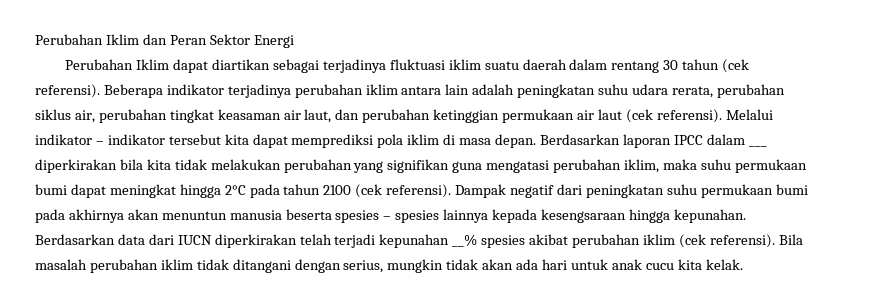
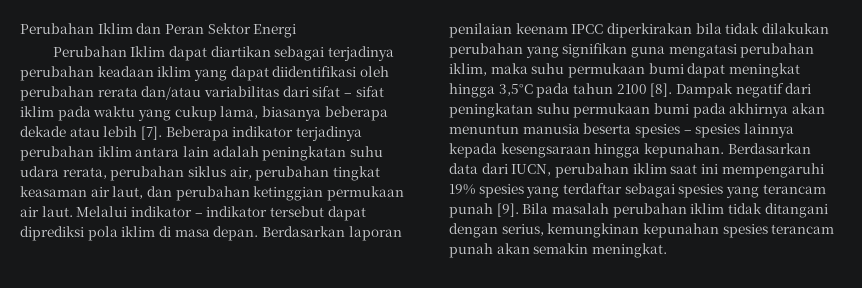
- Perubahan Iklim dapat diartikan sebagai terjadinya fluktuasi iklim suatu daerah dalam rentang 30 tahun (cek referensi).
+ Perubahan Iklim dapat diartikan sebagai terjadinya perubahan keadaan iklim yang dapat diidentifikasi oleh perubahan rerata dan/atau variabilitas dari sifat – sifat iklim pada waktu yang cukup lama, biasanya beberapa dekade atau lebih [7].
- Beberapa indikator terjadinya perubahan iklim antara lain adalah peningkatan suhu udara rerata, perubahan siklus air, perubahan tingkat keasaman air laut, dan perubahan ketinggian permukaan air laut (cek referensi).
+ Beberapa indikator terjadinya perubahan iklim antara lain adalah peningkatan suhu udara rerata, perubahan siklus air, perubahan tingkat keasaman air laut, dan perubahan ketinggian permukaan air laut.
- Melalui indikator – indikator tersebut kita dapat memprediksi pola iklim di masa depan.
+ Melalui indikator – indikator tersebut dapat diprediksi pola iklim di masa depan.
- Berdasarkan laporan IPCC dalam ___ diperkirakan bila kita tidak melakukan perubahan yang signifikan guna mengatasi perubahan iklim, maka suhu permukaan bumi dapat meningkat hingga 2°C pada tahun 2100 (cek referensi).
+ Berdasarkan laporan penilaian keenam IPCC diperkirakan bila tidak dilakukan perubahan yang signifikan guna mengatasi perubahan iklim, maka suhu permukaan bumi dapat meningkat hingga 3,5°C pada tahun 2100 [8].
- Berdasarkan data dari IUCN diperkirakan telah terjadi kepunahan __% spesies akibat perubahan iklim (cek referensi).
+ Berdasarkan data dari IUCN, perubahan iklim saat ini mempengaruhi 19% spesies yang terdaftar sebagai spesies yang terancam punah [9].
- Bila masalah perubahan iklim tidak ditangani dengan serius, mungkin tidak akan ada hari untuk anak cucu kita kelak.
+ Bila masalah perubahan iklim tidak ditangani dengan serius, kemungkinan kepunahan spesies terancam punah akan semakin meningkat.

